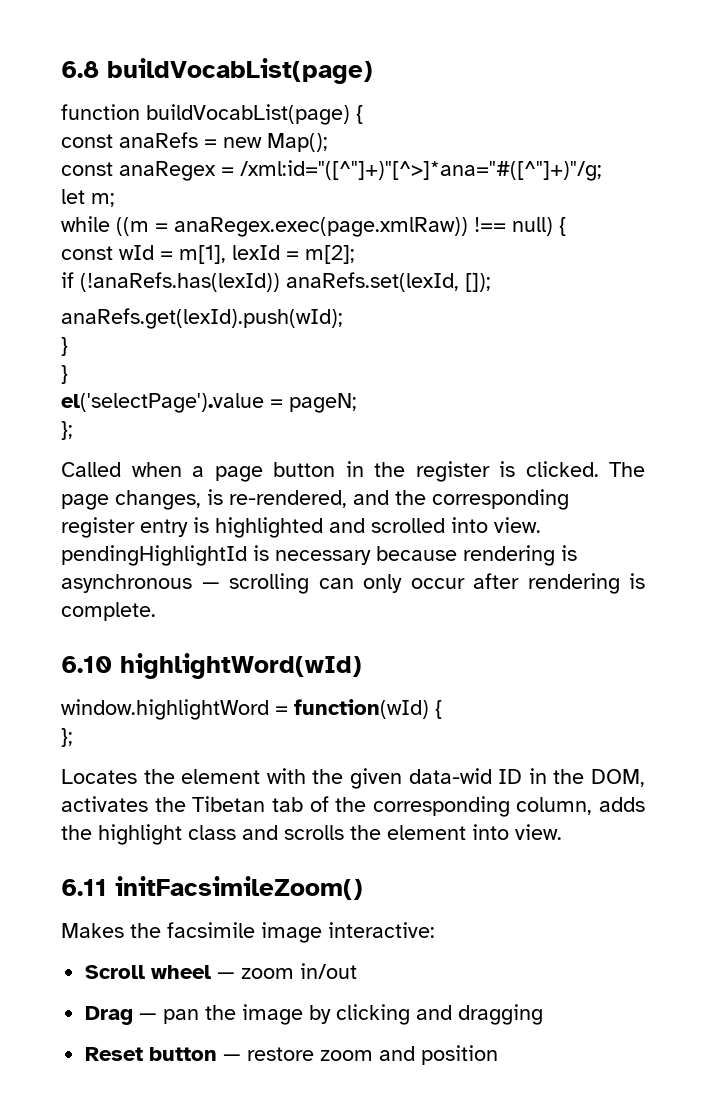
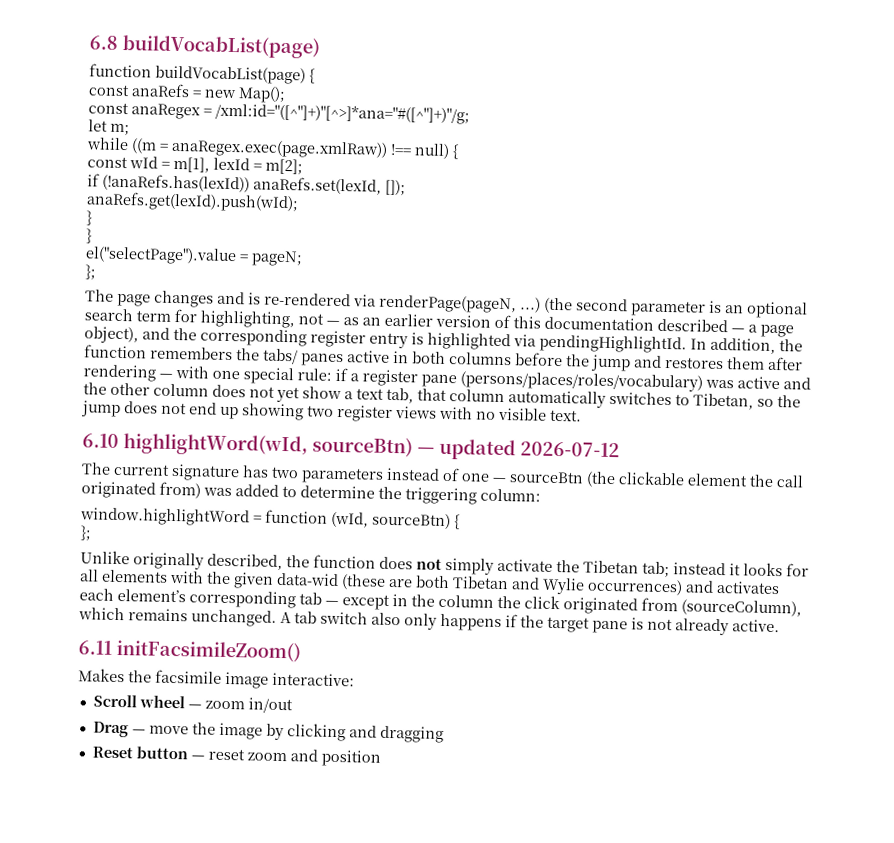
- el('selectPage').value = pageN;
+ el("selectPage").value = pageN;
- Called when a page button in the register is clicked. The page changes, is re-rendered, and the corresponding register entry is highlighted and scrolled into view. pendingHighlightId is necessary because rendering is asynchronous — scrolling can only occur after rendering is complete.
- 6.10 highlightWord(wId)
+ The page changes and is re-rendered via renderPage(pageN, ...) (the second parameter is an optional search term for highlighting, not — as an earlier version of this documentation described — a page object), and the corresponding register entry is highlighted via pendingHighlightId. In addition, the function remembers the tabs/ panes active in both columns before the jump and restores them after rendering — with one special rule: if a register pane (persons/places/roles/vocabulary) was active and the other column does not yet show a text tab, that column automatically switches to Tibetan, so the jump does not end up showing two register views with no visible text.
+ 6.10 highlightWord(wId, sourceBtn) — updated 2026-07-12
+ The current signature has two parameters instead of one — sourceBtn (the clickable element the call originated from) was added to determine the triggering column:
- window.highlightWord = function(wId) {
+ window.highlightWord = function (wId, sourceBtn) {
- Locates the element with the given data-wid ID in the DOM, activates the Tibetan tab of the corresponding column, adds the highlight class and scrolls the element into view.
+ Unlike originally described, the function does not simply activate the Tibetan tab; instead it looks for all elements with the given data-wid (these are both Tibetan and Wylie occurrences) and activates each element’s corresponding tab — except in the column the click originated from (sourceColumn), which remains unchanged. A tab switch also only happens if the target pane is not already active.
- Drag — pan the image by clicking and dragging
+ Drag — move the image by clicking and dragging
- Reset button — restore zoom and position
+ Reset button — reset zoom and position

